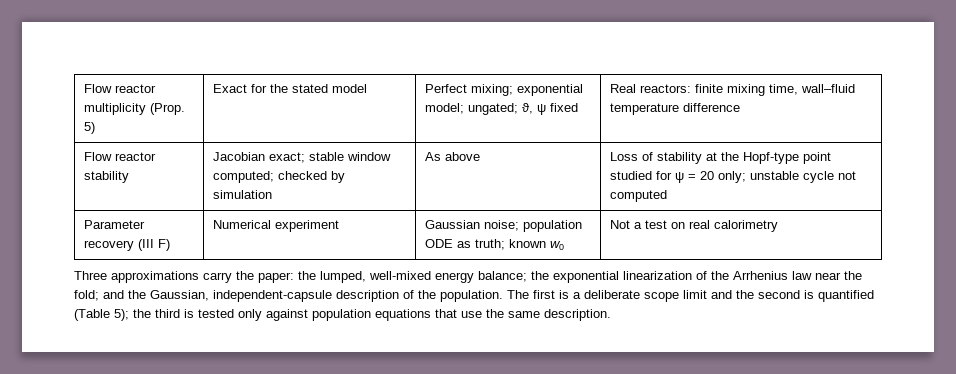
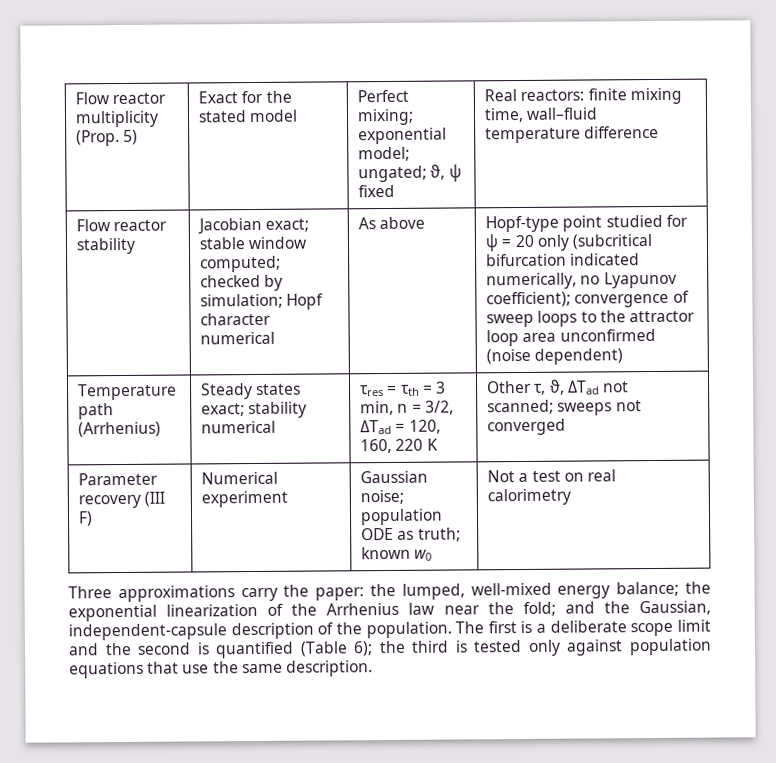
- Jacobian exact; stable window computed; checked by simulation | As above | Loss of stability at the Hopf-type point studied for ψ = 20 only; unstable cycle not computed
+ Jacobian exact; stable window computed; checked by simulation; Hopf character numerical | As above | Hopf-type point studied for ψ = 20 only (subcritical bifurcation indicated numerically, no Lyapunov coefficient); convergence of sweep loops to the attractor loop area unconfirmed (noise dependent)
+ Temperature path (Arrhenius) | Steady states exact; stability numerical | τres = τth = 3 min, n = 3/2, ΔTad = 120, 160, 220 K | Other τ, ϑ, ΔTad not scanned; sweeps not converged
- The first is a deliberate scope limit and the second is quantified (Table 5); the third is tested only against population equations that use the same description.
+ The first is a deliberate scope limit and the second is quantified (Table 6); the third is tested only against population equations that use the same description.

